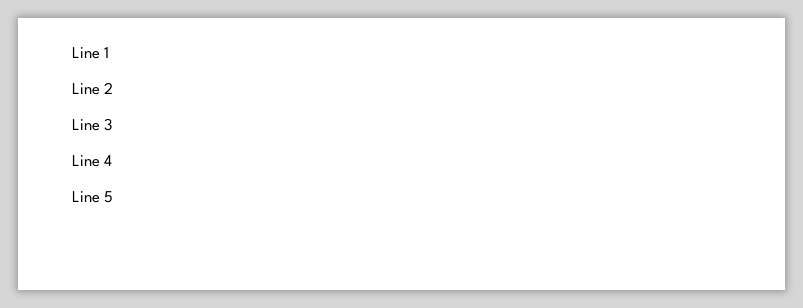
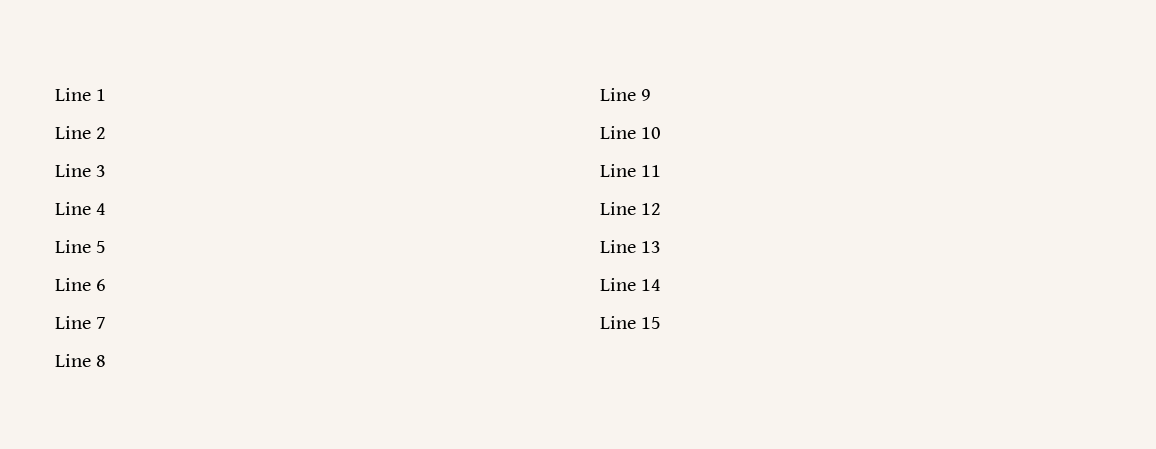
+ Line 6
+ Line 7
+ Line 8
+ Line 9
+ Line 10
+ Line 11
+ Line 12
+ Line 13
+ Line 14
+ Line 15

